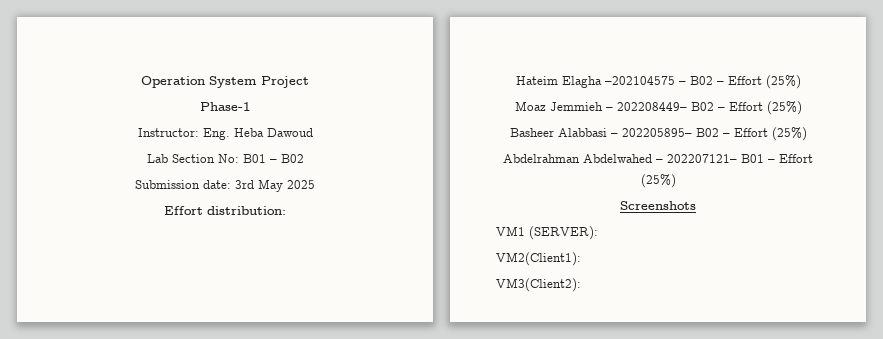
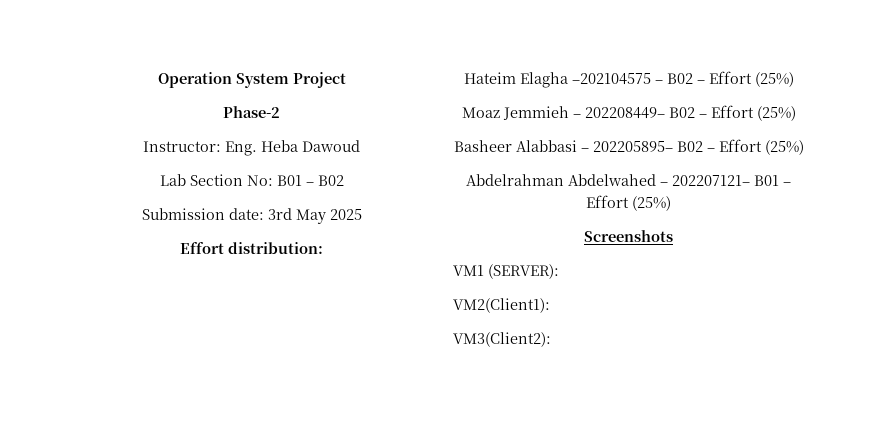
- Phase-1
+ Phase-2

